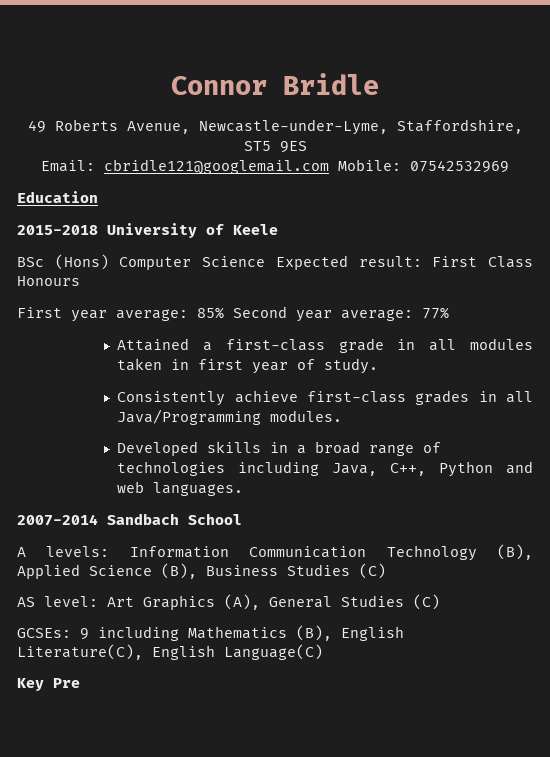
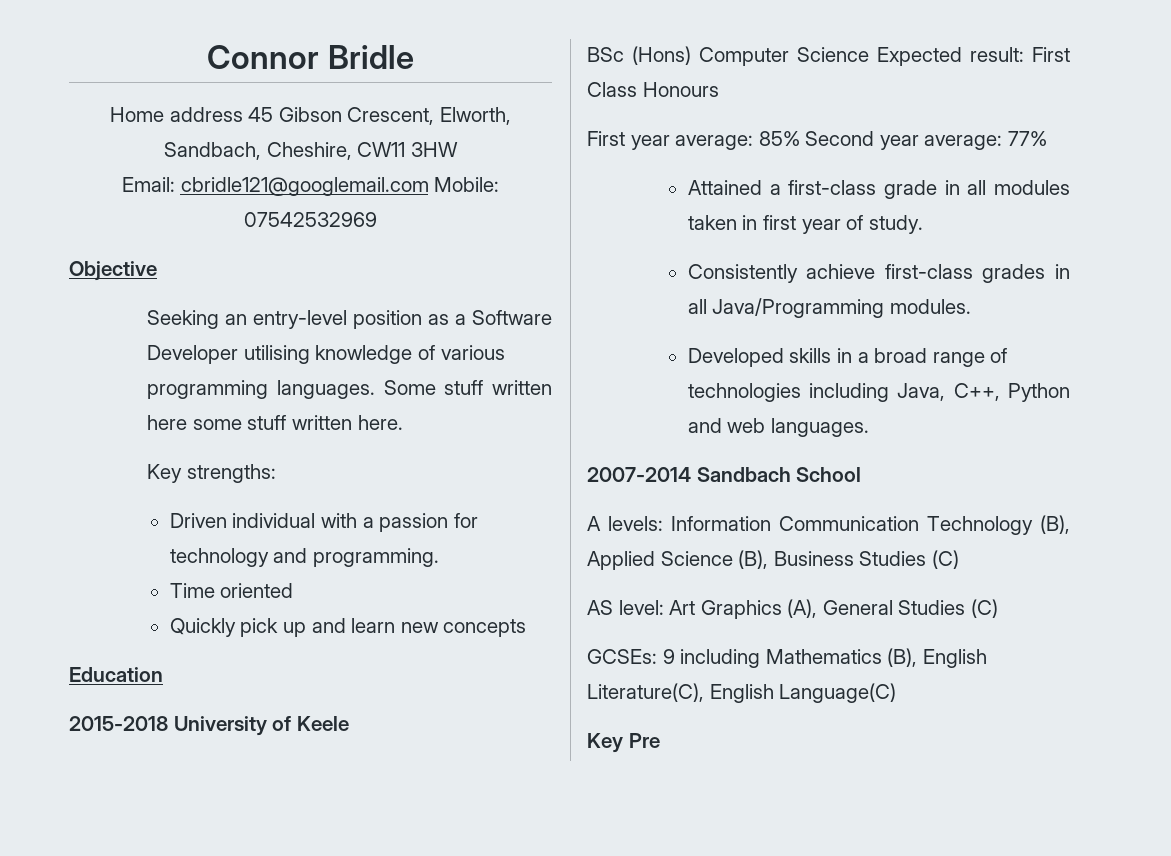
- 49 Roberts Avenue, Newcastle-under-Lyme, Staffordshire, ST5 9ES
+ Home address 45 Gibson Crescent, Elworth, Sandbach, Cheshire, CW11 3HW
  Email: cbridle121@googlemail.com Mobile: 07542532969
+ Objective
+ Seeking an entry-level position as a Software Developer utilising knowledge of various programming languages. Some stuff written here some stuff written here.
+ Key strengths:
+ Driven individual with a passion for technology and programming.
+ Time oriented
+ Quickly pick up and learn new concepts

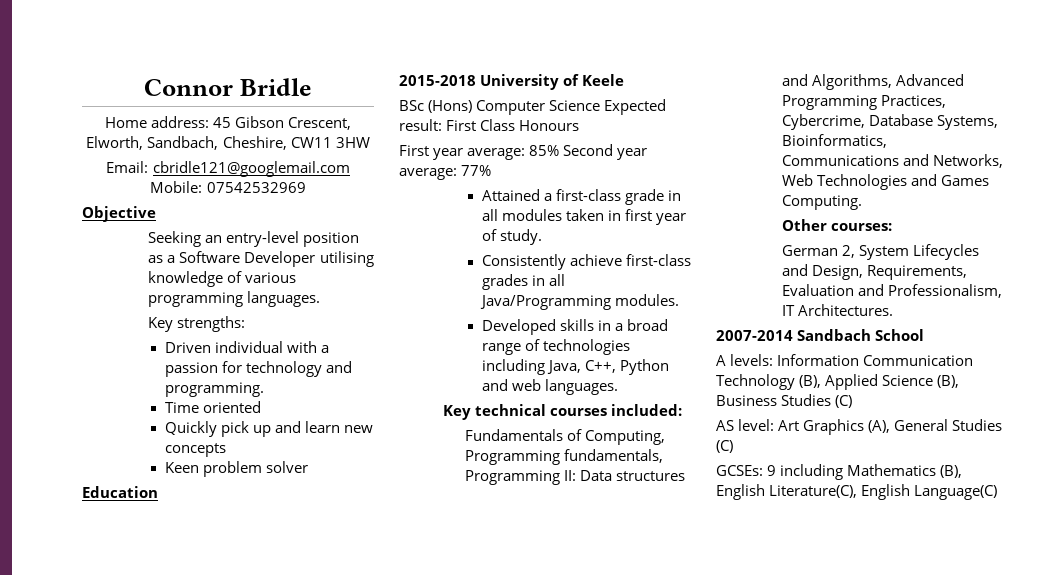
- Home address 45 Gibson Crescent, Elworth, Sandbach, Cheshire, CW11 3HW
+ Home address: 45 Gibson Crescent, Elworth, Sandbach, Cheshire, CW11 3HW
- Some stuff written here some stuff written here.
+ Keen problem solver
+ Key technical courses included:
+ Fundamentals of Computing, Programming fundamentals, Programming II: Data structures and Algorithms, Advanced Programming Practices, Cybercrime, Database Systems, Bioinformatics, Communications and Networks, Web Technologies and Games Computing.
+ Other courses:
+ German 2, System Lifecycles and Design, Requirements, Evaluation and Professionalism, IT Architectures.
- Key Pre

